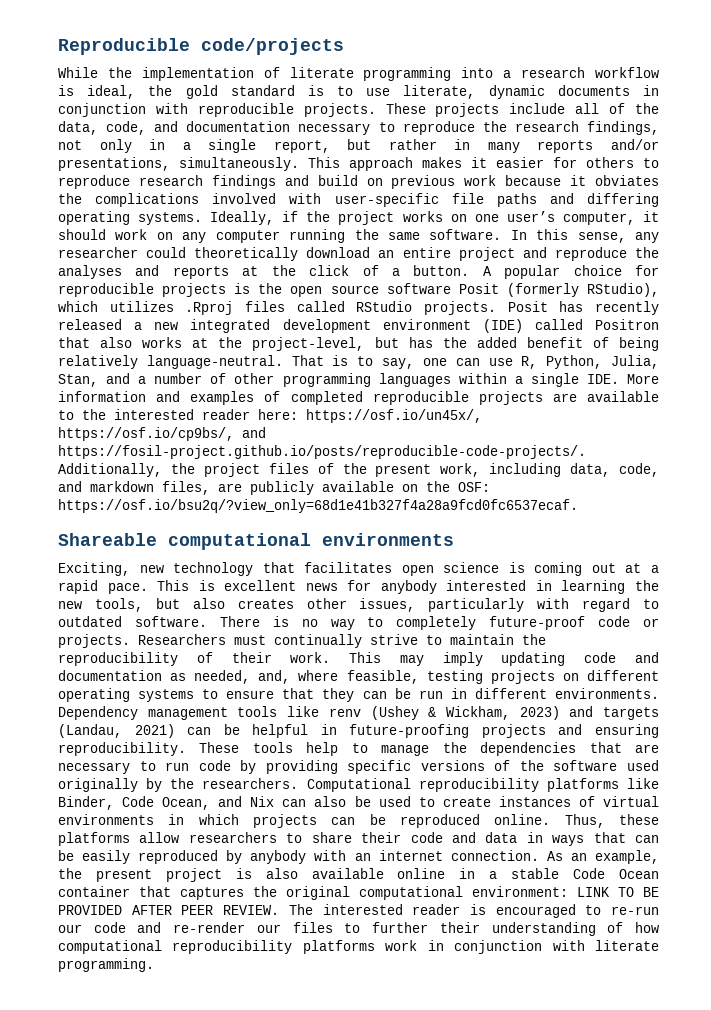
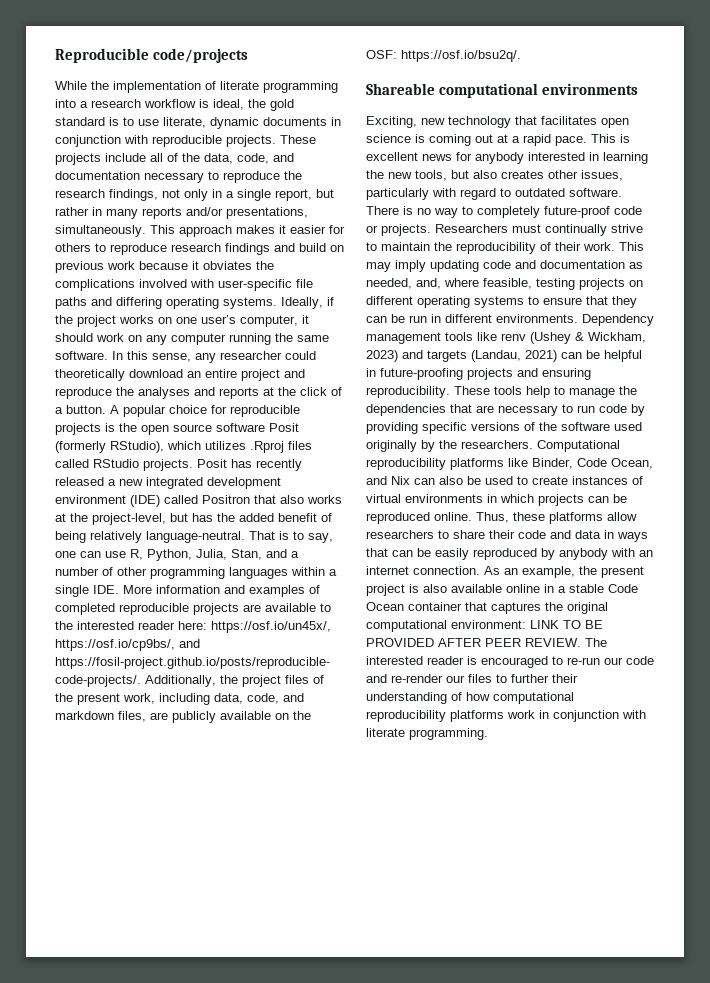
- https://osf.io/bsu2q/?view_only=68d1e41b327f4a28a9fcd0fc6537ecaf.
+ https://osf.io/bsu2q/.

